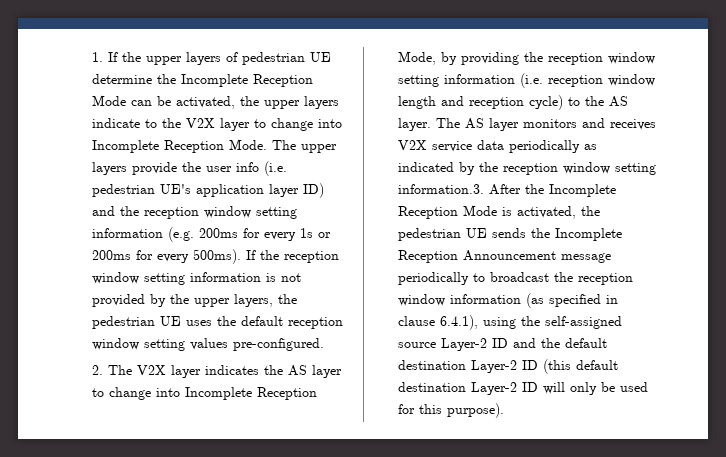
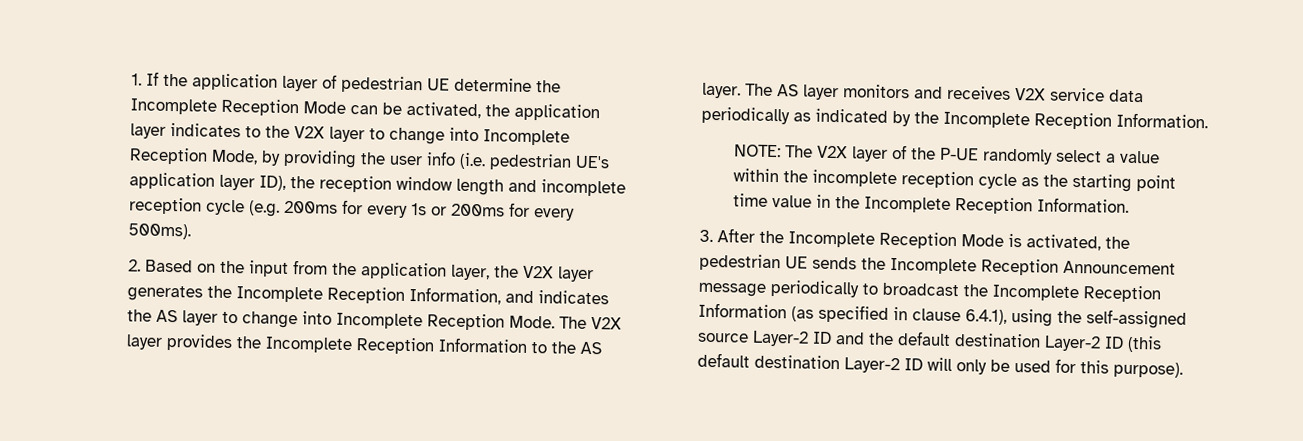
- 1. If the upper layers of pedestrian UE determine the Incomplete Reception Mode can be activated, the upper layers indicate to the V2X layer to change into Incomplete Reception Mode. The upper layers provide the user info (i.e. pedestrian UE's application layer ID) and the reception window setting information (e.g. 200ms for every 1s or 200ms for every 500ms). If the reception window setting information is not provided by the upper layers, the pedestrian UE uses the default reception window setting values pre-configured.
- 2. The V2X layer indicates the AS layer to change into Incomplete Reception Mode, by providing the reception window setting information (i.e. reception window length and reception cycle) to the AS layer.
+ 1. If the application layer of pedestrian UE determine the Incomplete Reception Mode can be activated, the application layer indicates to the V2X layer to change into Incomplete Reception Mode, by providing the user info (i.e. pedestrian UE's application layer ID), the reception window length and incomplete reception cycle (e.g. 200ms for every 1s or 200ms for every 500ms).
+ 2. Based on the input from the application layer, the V2X layer generates the Incomplete Reception Information, and indicates the AS layer to change into Incomplete Reception Mode. The V2X layer provides the Incomplete Reception Information to the AS layer.
- The AS layer monitors and receives V2X service data periodically as indicated by the reception window setting information.3. After the Incomplete Reception Mode is activated, the pedestrian UE sends the Incomplete Reception Announcement message periodically to broadcast the reception window information (as specified in clause 6.4.1), using the self-assigned source Layer-2 ID and the default destination Layer-2 ID (this default destination Layer-2 ID will only be used for this purpose).
+ The AS layer monitors and receives V2X service data periodically as indicated by the Incomplete Reception Information.
+ NOTE: The V2X layer of the P-UE randomly select a value within the incomplete reception cycle as the starting point time value in the Incomplete Reception Information.
+ 3. After the Incomplete Reception Mode is activated, the pedestrian UE sends the Incomplete Reception Announcement message periodically to broadcast the Incomplete Reception Information (as specified in clause 6.4.1), using the self-assigned source Layer-2 ID and the default destination Layer-2 ID (this default destination Layer-2 ID will only be used for this purpose).

